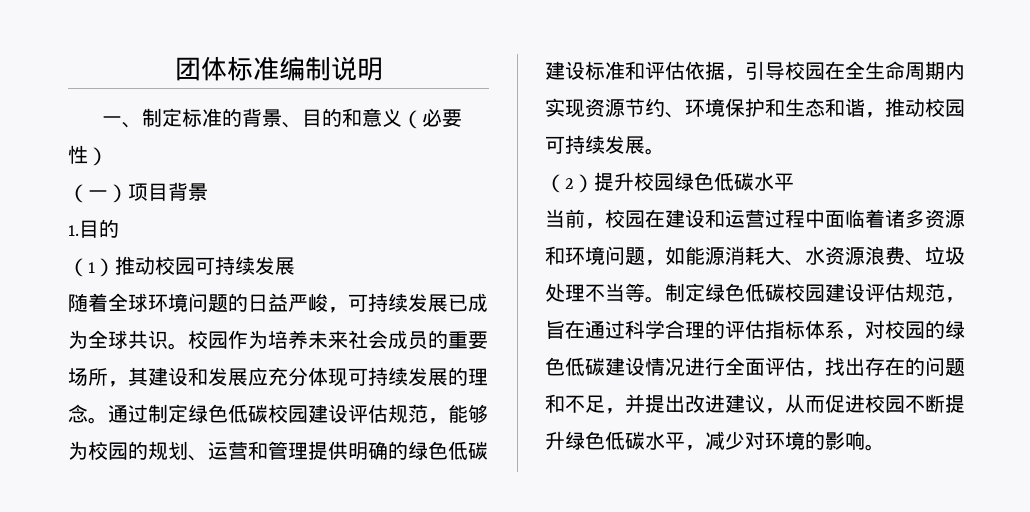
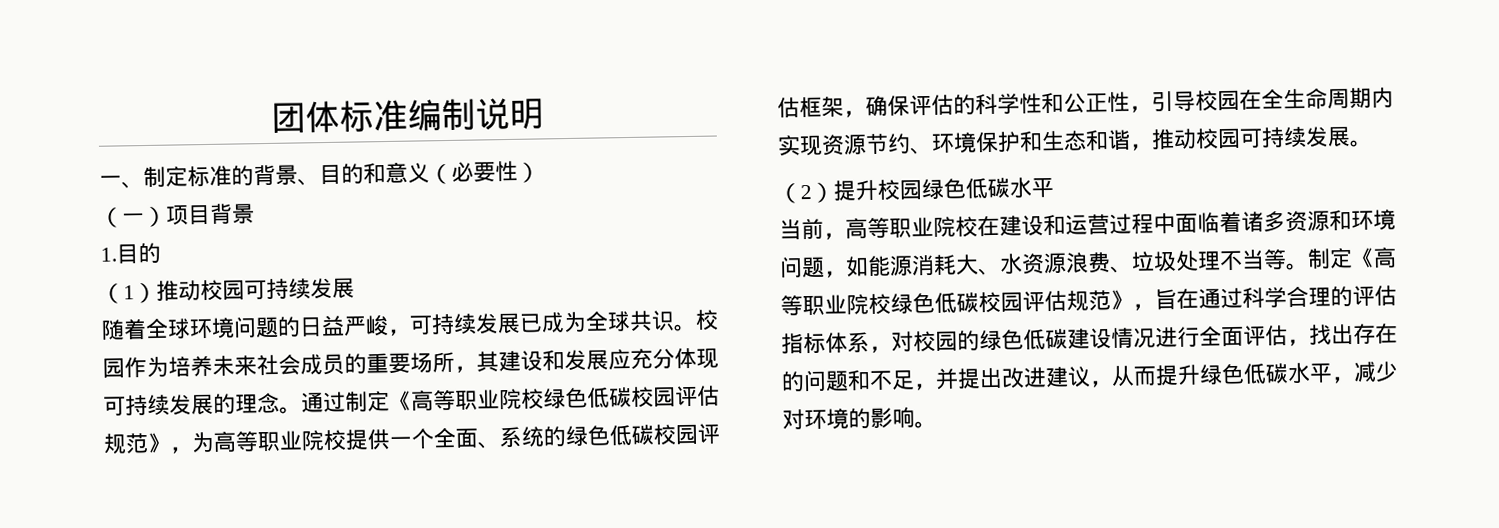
- 通过制定绿色低碳校园建设评估规范，能够为校园的规划、运营和管理提供明确的绿色低碳建设标准和评估依据，引导校园在全生命周期内实现资源节约、环境保护和生态和谐，推动校园可持续发展。
+ 通过制定《高等职业院校绿色低碳校园评估规范》，为高等职业院校提供一个全面、系统的绿色低碳校园评估框架，确保评估的科学性和公正性，引导校园在全生命周期内实现资源节约、环境保护和生态和谐，推动校园可持续发展。
- 当前，校园在建设和运营过程中面临着诸多资源和环境问题，如能源消耗大、水资源浪费、垃圾处理不当等。
+ 当前，高等职业院校在建设和运营过程中面临着诸多资源和环境问题，如能源消耗大、水资源浪费、垃圾处理不当等。
- 制定绿色低碳校园建设评估规范，旨在通过科学合理的评估指标体系，对校园的绿色低碳建设情况进行全面评估，找出存在的问题和不足，并提出改进建议，从而促进校园不断提升绿色低碳水平，减少对环境的影响。
+ 制定《高等职业院校绿色低碳校园评估规范》，旨在通过科学合理的评估指标体系，对校园的绿色低碳建设情况进行全面评估，找出存在的问题和不足，并提出改进建议，从而提升绿色低碳水平，减少对环境的影响。

